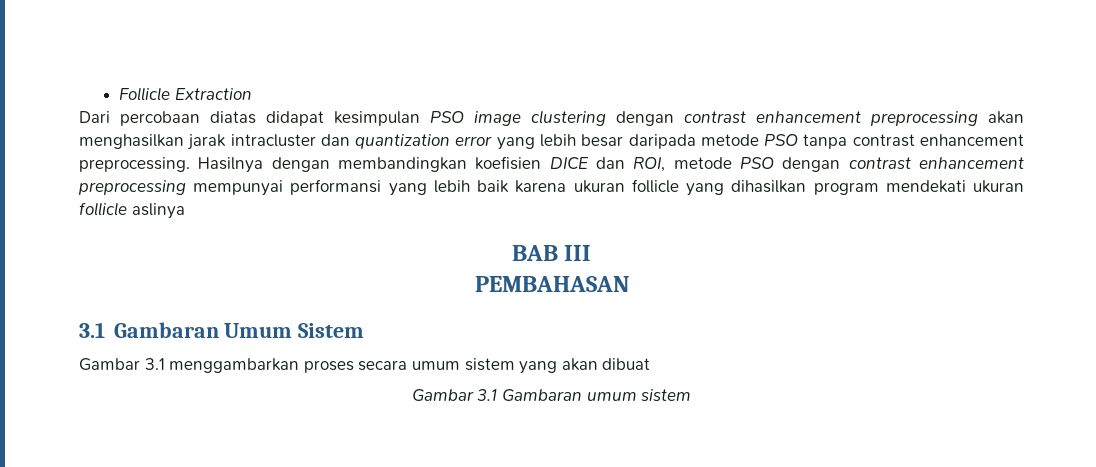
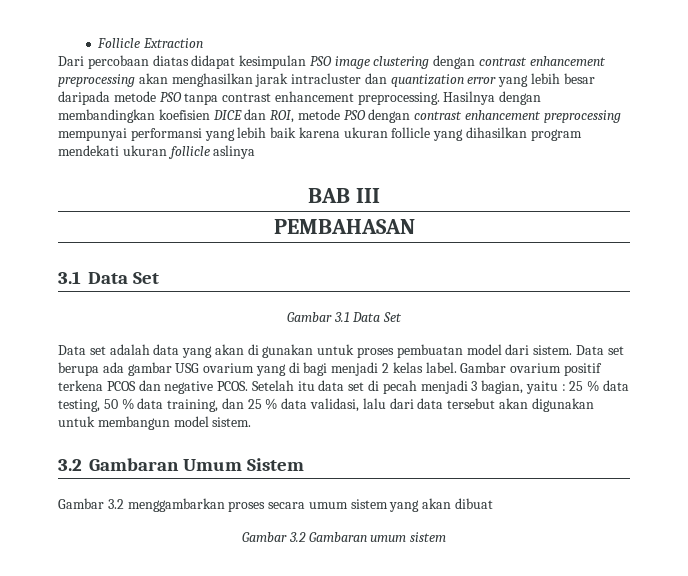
  PEMBAHASAN
- 3.1 Gambaran Umum Sistem
+ 3.1 Data Set
+ Gambar 3.1 Data Set
+ Data set adalah data yang akan di gunakan untuk proses pembuatan model dari sistem. Data set berupa ada gambar USG ovarium yang di bagi menjadi 2 kelas label. Gambar ovarium positif terkena PCOS dan negative PCOS. Setelah itu data set di pecah menjadi 3 bagian, yaitu : 25 % data testing, 50 % data training, dan 25 % data validasi, lalu dari data tersebut akan digunakan untuk membangun model sistem.
+ 3.2 Gambaran Umum Sistem
- Gambar 3.1 menggambarkan proses secara umum sistem yang akan dibuat
+ Gambar 3.2 menggambarkan proses secara umum sistem yang akan dibuat
- Gambar 3.1 Gambaran umum sistem
+ Gambar 3.2 Gambaran umum sistem

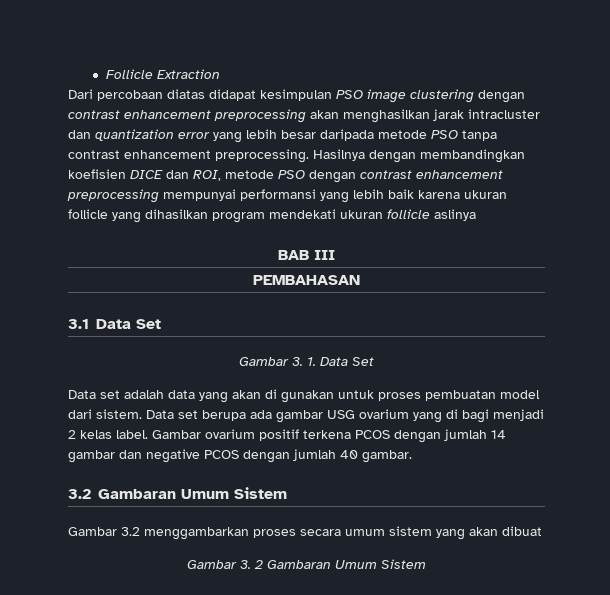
- Gambar 3.1 Data Set
+ Gambar 3. 1. Data Set
- Gambar ovarium positif terkena PCOS dan negative PCOS. Setelah itu data set di pecah menjadi 3 bagian, yaitu : 25 % data testing, 50 % data training, dan 25 % data validasi, lalu dari data tersebut akan digunakan untuk membangun model sistem.
+ Gambar ovarium positif terkena PCOS dengan jumlah 14 gambar dan negative PCOS dengan jumlah 40 gambar.
- Gambar 3.2 Gambaran umum sistem
+ Gambar 3. 2 Gambaran Umum Sistem

